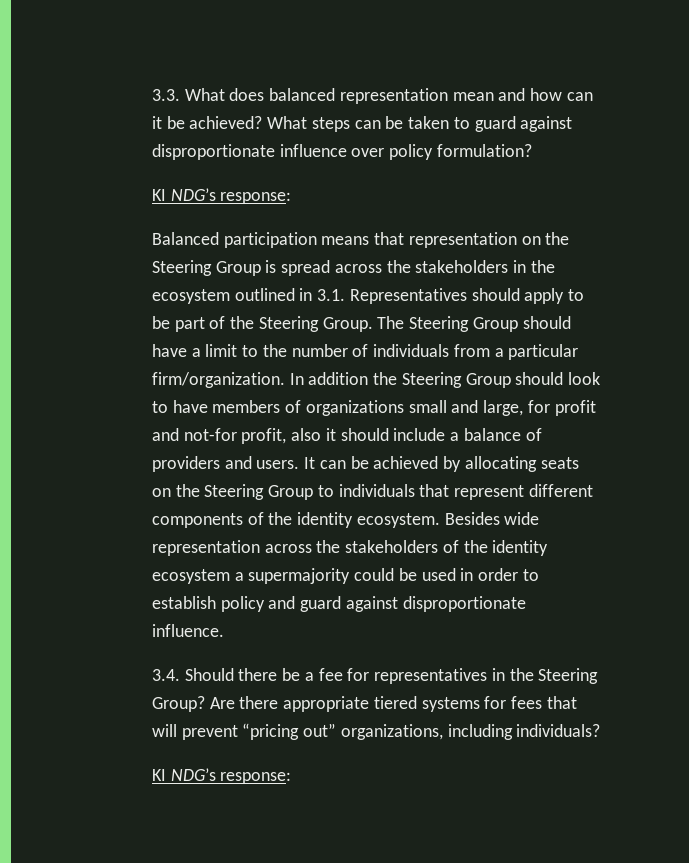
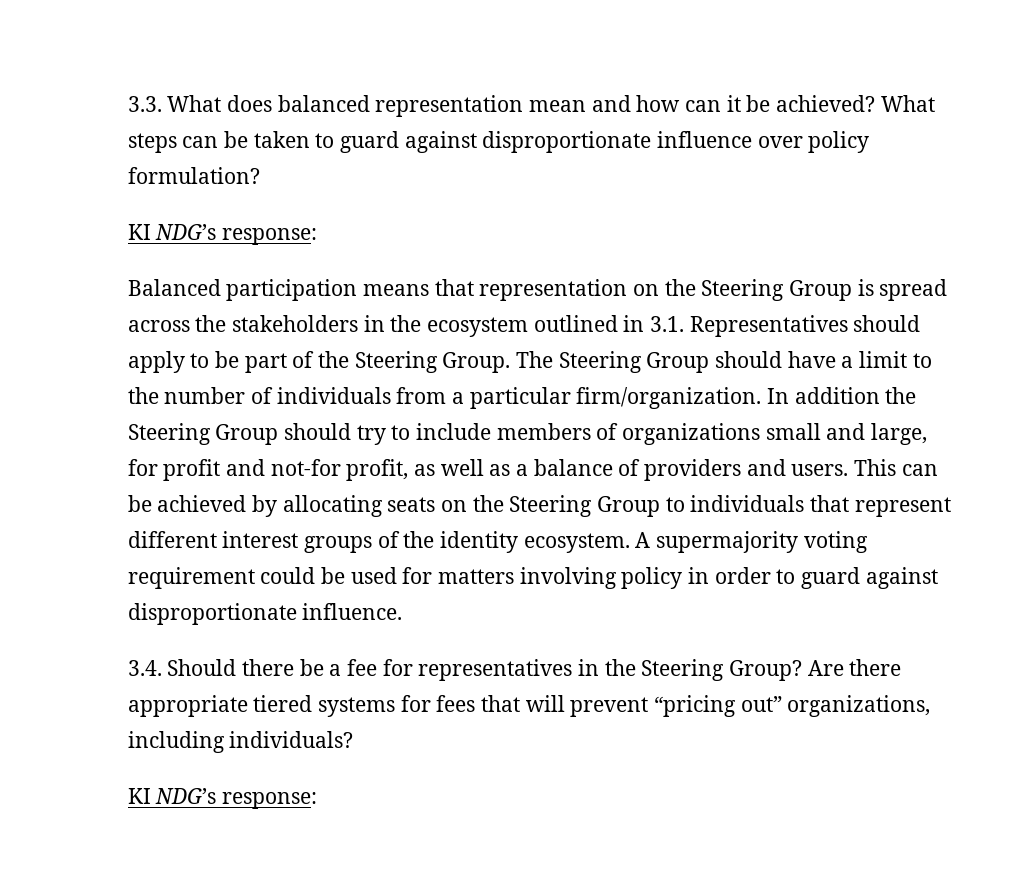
- In addition the Steering Group should look to have members of organizations small and large, for profit and not-for profit, also it should include a balance of providers and users.
+ In addition the Steering Group should try to include members of organizations small and large, for profit and not-for profit, as well as a balance of providers and users.
- It can be achieved by allocating seats on the Steering Group to individuals that represent different components of the identity ecosystem.
+ This can be achieved by allocating seats on the Steering Group to individuals that represent different interest groups of the identity ecosystem.
- Besides wide representation across the stakeholders of the identity ecosystem a supermajority could be used in order to establish policy and guard against disproportionate influence.
+ A supermajority voting requirement could be used for matters involving policy in order to guard against disproportionate influence.

